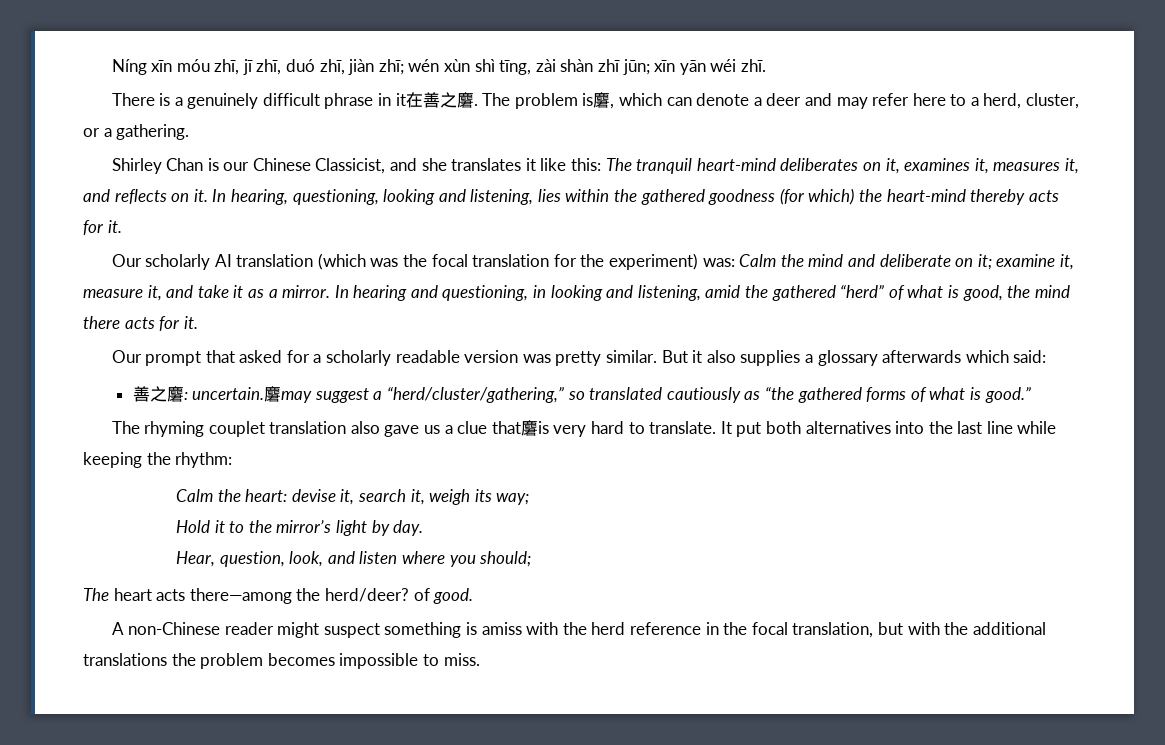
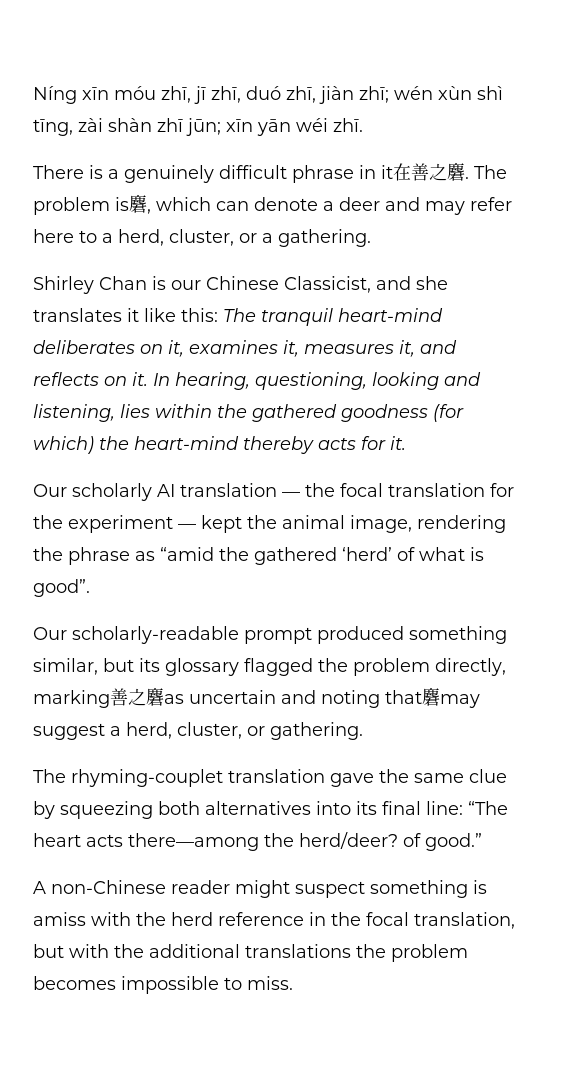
- Our scholarly AI translation (which was the focal translation for the experiment) was: Calm the mind and deliberate on it; examine it, measure it, and take it as a mirror. In hearing and questioning, in looking and listening, amid the gathered “herd” of what is good, the mind there acts for it.
- Our prompt that asked for a scholarly readable version was pretty similar. But it also supplies a glossary afterwards which said:
- 善之麏: uncertain.麏may suggest a “herd/cluster/gathering,” so translated cautiously as “the gathered forms of what is good.”
- The rhyming couplet translation also gave us a clue that麏is very hard to translate. It put both alternatives into the last line while keeping the rhythm:
- Calm the heart: devise it, search it, weigh its way;
- Hold it to the mirror’s light by day.
- Hear, question, look, and listen where you should;
- The heart acts there—among the herd/deer? of good.
+ Our scholarly AI translation — the focal translation for the experiment — kept the animal image, rendering the phrase as “amid the gathered ‘herd’ of what is good”.
+ Our scholarly-readable prompt produced something similar, but its glossary flagged the problem directly, marking善之麏as uncertain and noting that麏may suggest a herd, cluster, or gathering.
+ The rhyming-couplet translation gave the same clue by squeezing both alternatives into its final line: “The heart acts there—among the herd/deer? of good.”

